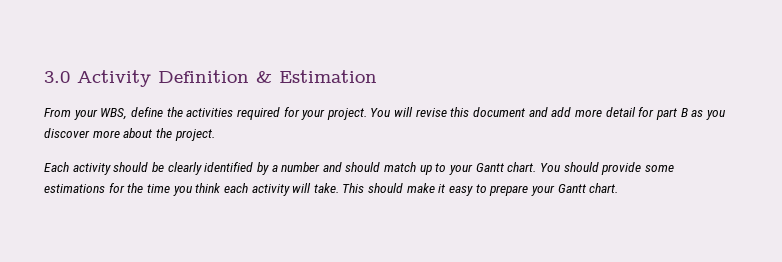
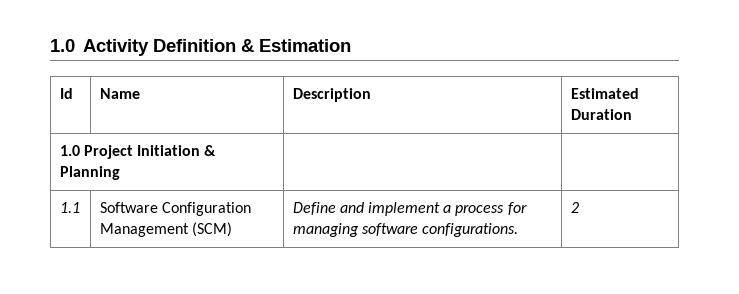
- 3.0 Activity Definition & Estimation
+ 1.0 Activity Definition & Estimation
- From your WBS, define the activities required for your project. You will revise this document and add more detail for part B as you discover more about the project.
- Each activity should be clearly identified by a number and should match up to your Gantt chart. You should provide some estimations for the time you think each activity will take. This should make it easy to prepare your Gantt chart.
+ Id | Name | Description | Estimated Duration
+ 1.0 Project Initiation & Planning | |
+ 1.1 | Software Configuration Management (SCM) | Define and implement a process for managing software configurations. | 2

